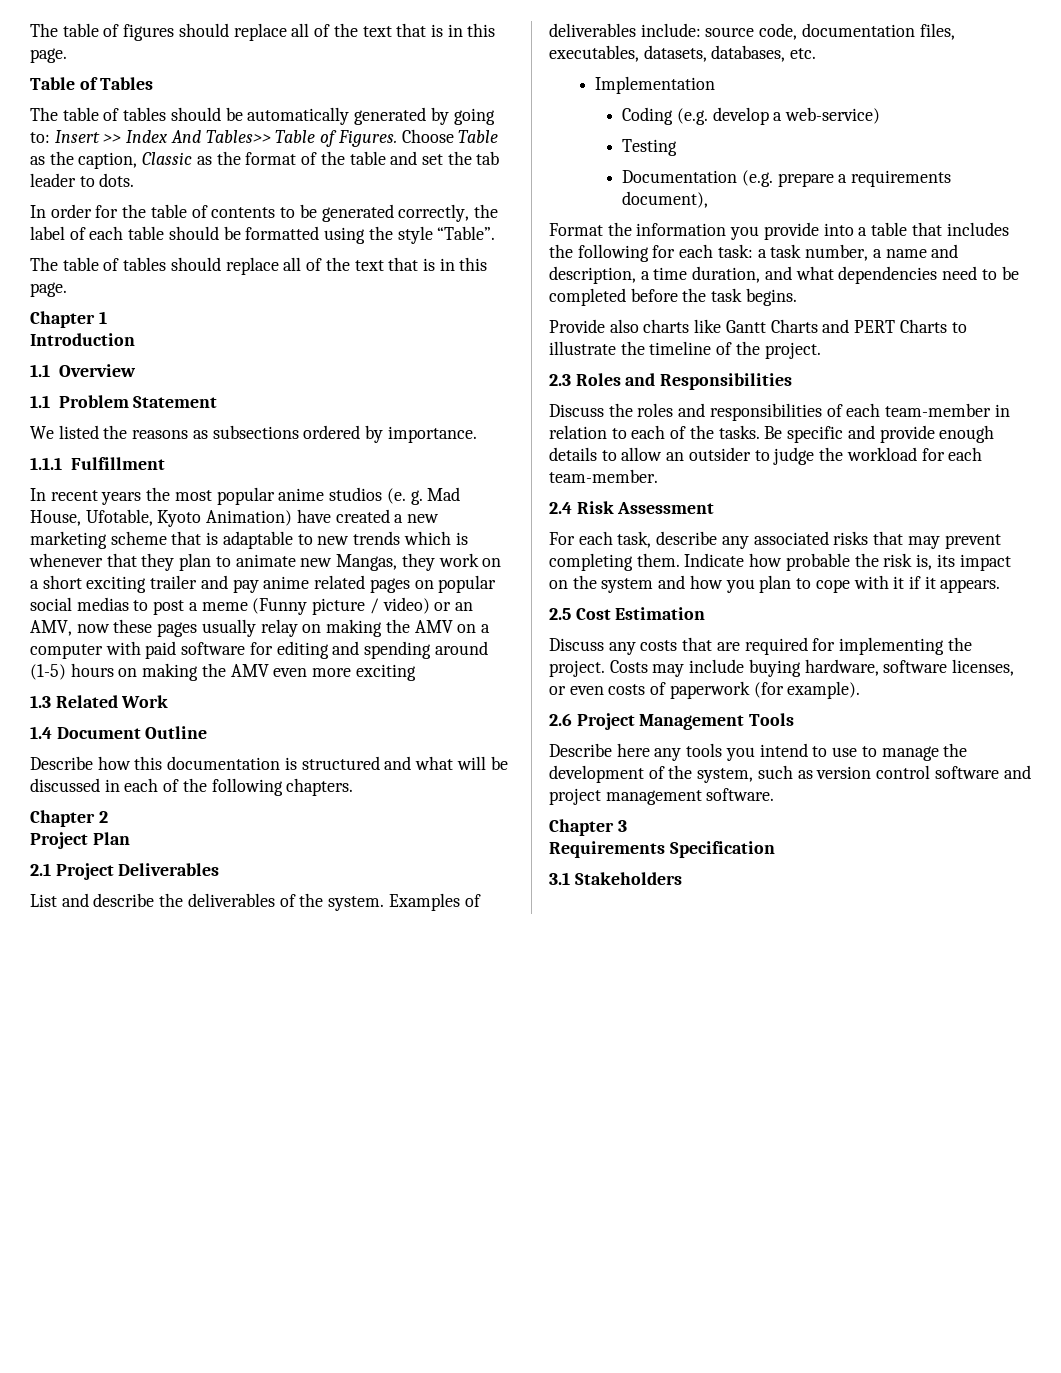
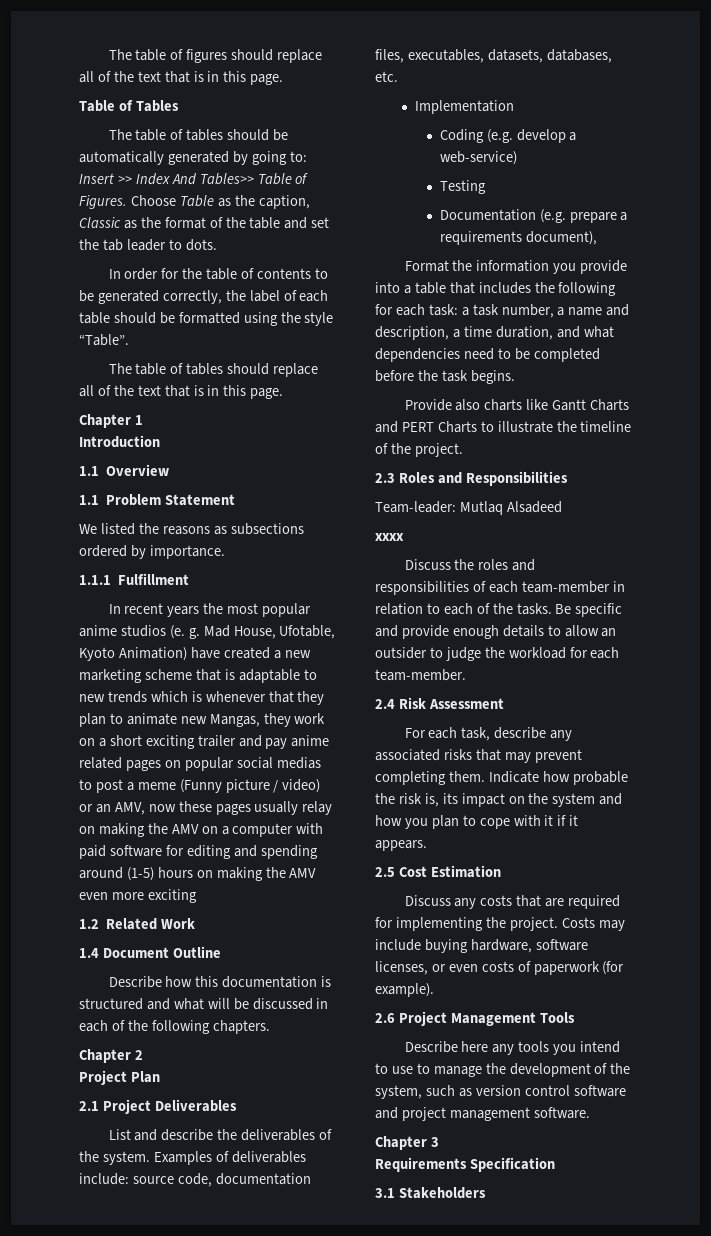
- 1.3 Related Work
+ 1.2 Related Work
+ Team-leader: Mutlaq Alsadeed
+ xxxx

